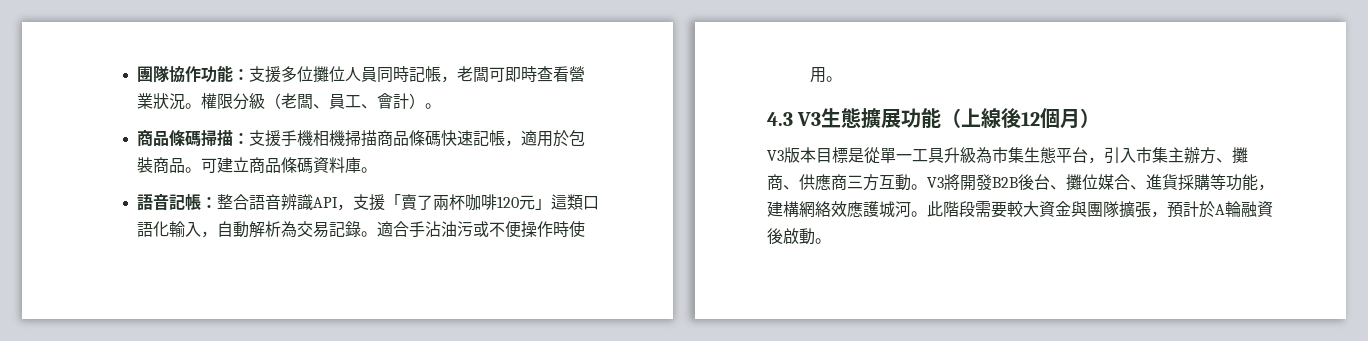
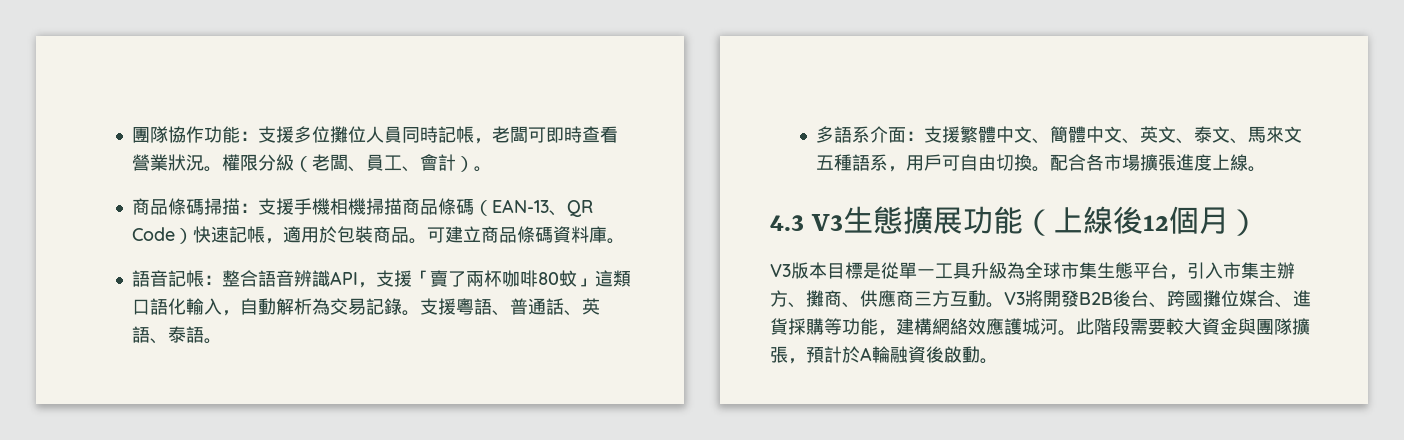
- 商品條碼掃描：支援手機相機掃描商品條碼快速記帳，適用於包裝商品。
+ 商品條碼掃描：支援手機相機掃描商品條碼（EAN-13、QR Code）快速記帳，適用於包裝商品。
- 語音記帳：整合語音辨識API，支援「賣了兩杯咖啡120元」這類口語化輸入，自動解析為交易記錄。
+ 語音記帳：整合語音辨識API，支援「賣了兩杯咖啡80蚊」這類口語化輸入，自動解析為交易記錄。
- 適合手沾油污或不便操作時使用。
+ 支援粵語、普通話、英語、泰語。
+ 多語系介面：支援繁體中文、簡體中文、英文、泰文、馬來文五種語系，用戶可自由切換。配合各市場擴張進度上線。
- V3版本目標是從單一工具升級為市集生態平台，引入市集主辦方、攤商、供應商三方互動。
+ V3版本目標是從單一工具升級為全球市集生態平台，引入市集主辦方、攤商、供應商三方互動。
- V3將開發B2B後台、攤位媒合、進貨採購等功能，建構網絡效應護城河。
+ V3將開發B2B後台、跨國攤位媒合、進貨採購等功能，建構網絡效應護城河。

